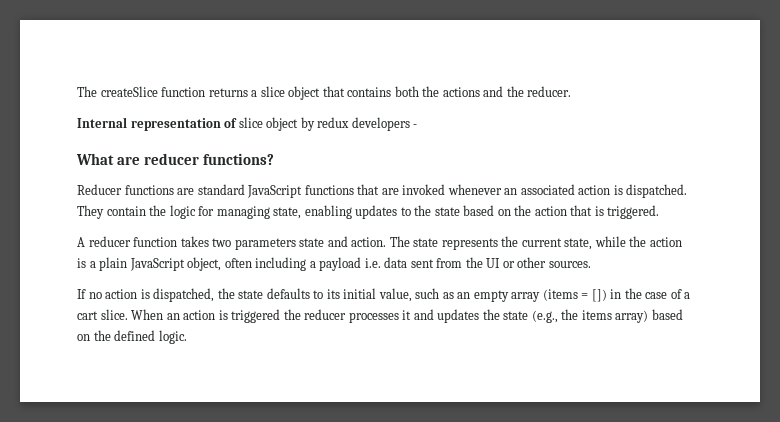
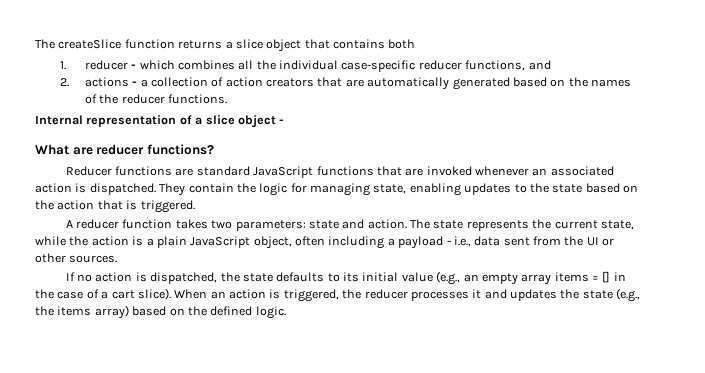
- The createSlice function returns a slice object that contains both the actions and the reducer.
+ The createSlice function returns a slice object that contains both
+ 1. reducer - which combines all the individual case-specific reducer functions, and
+ 2. actions - a collection of action creators that are automatically generated based on the names of the reducer functions.
- Internal representation of slice object by redux developers -
+ Internal representation of a slice object -
- A reducer function takes two parameters state and action.
+ A reducer function takes two parameters: state and action.
- The state represents the current state, while the action is a plain JavaScript object, often including a payload i.e. data sent from the UI or other sources.
+ The state represents the current state, while the action is a plain JavaScript object, often including a payload - i.e., data sent from the UI or other sources.
- If no action is dispatched, the state defaults to its initial value, such as an empty array (items = []) in the case of a cart slice.
+ If no action is dispatched, the state defaults to its initial value (e.g., an empty array items = [] in the case of a cart slice).
- When an action is triggered the reducer processes it and updates the state (e.g., the items array) based on the defined logic.
+ When an action is triggered, the reducer processes it and updates the state (e.g., the items array) based on the defined logic.

